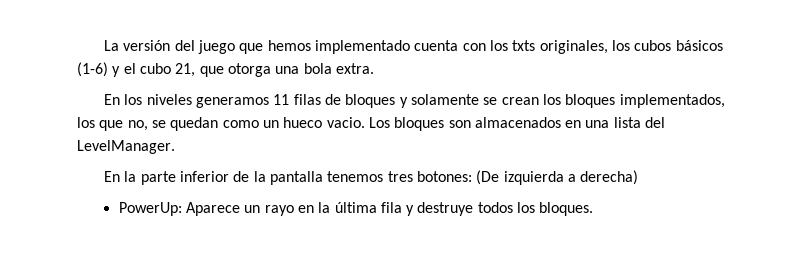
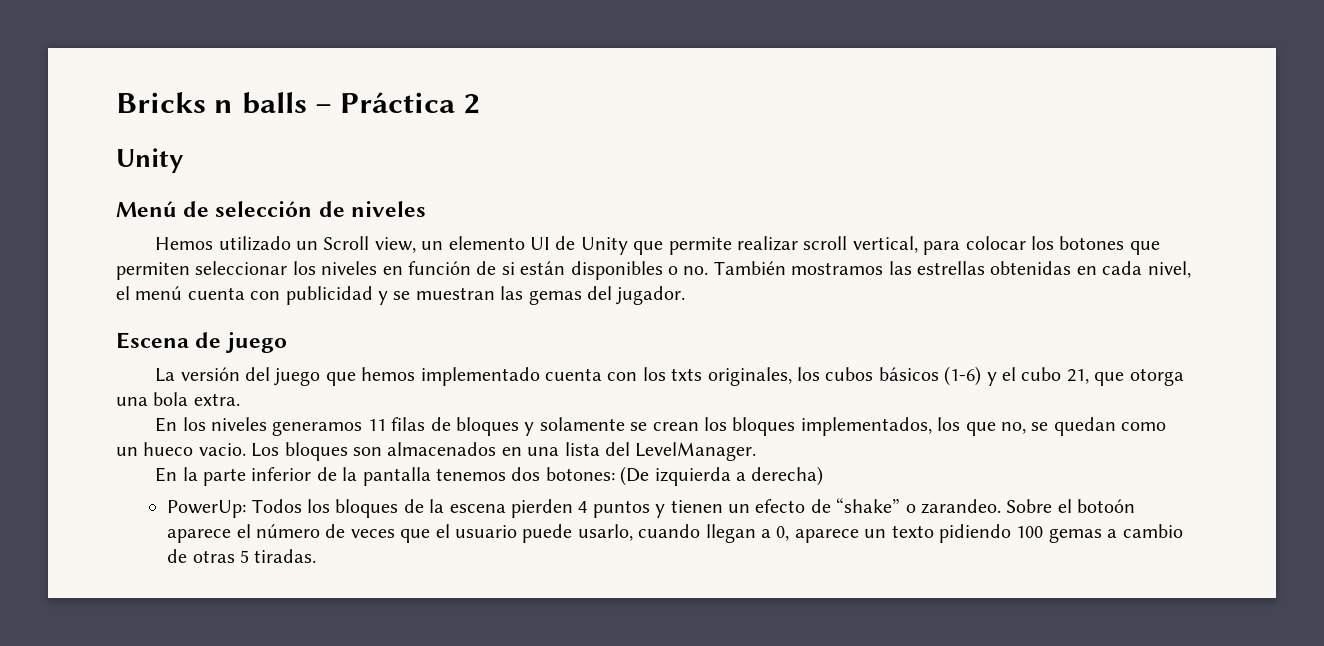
+ Bricks n balls – Práctica 2
+ Unity
+ Menú de selección de niveles
+ Hemos utilizado un Scroll view, un elemento UI de Unity que permite realizar scroll vertical, para colocar los botones que permiten seleccionar los niveles en función de si están disponibles o no. También mostramos las estrellas obtenidas en cada nivel, el menú cuenta con publicidad y se muestran las gemas del jugador.
+ Escena de juego
- En la parte inferior de la pantalla tenemos tres botones: (De izquierda a derecha)
+ En la parte inferior de la pantalla tenemos dos botones: (De izquierda a derecha)
- PowerUp: Aparece un rayo en la última fila y destruye todos los bloques.
+ PowerUp: Todos los bloques de la escena pierden 4 puntos y tienen un efecto de “shake” o zarandeo. Sobre el botoón aparece el número de veces que el usuario puede usarlo, cuando llegan a 0, aparece un texto pidiendo 100 gemas a cambio de otras 5 tiradas.

